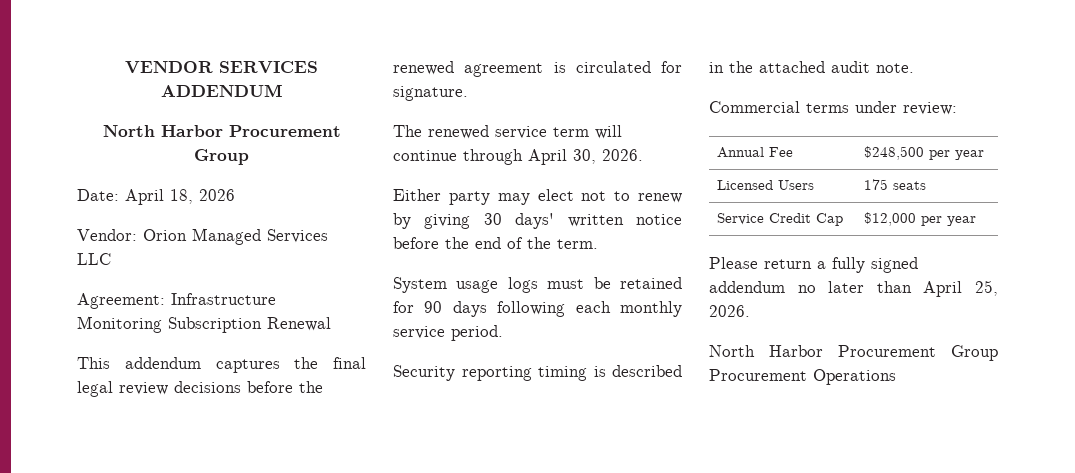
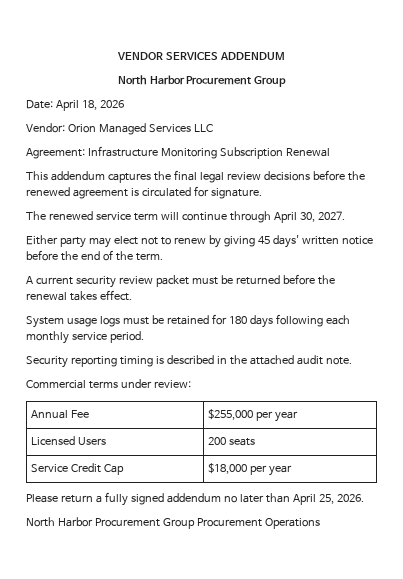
- The renewed service term will continue through April 30, 2026.
+ The renewed service term will continue through April 30, 2027.
- Either party may elect not to renew by giving 30 days' written notice before the end of the term.
+ Either party may elect not to renew by giving 45 days' written notice before the end of the term.
+ A current security review packet must be returned before the renewal takes effect.
- System usage logs must be retained for 90 days following each monthly service period.
+ System usage logs must be retained for 180 days following each monthly service period.
- Annual Fee | $248,500 per year
+ Annual Fee | $255,000 per year
- Licensed Users | 175 seats
+ Licensed Users | 200 seats
- Service Credit Cap | $12,000 per year
+ Service Credit Cap | $18,000 per year

